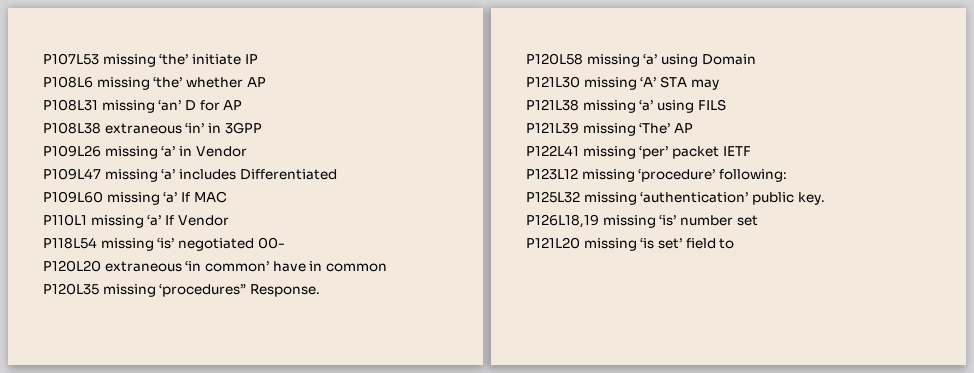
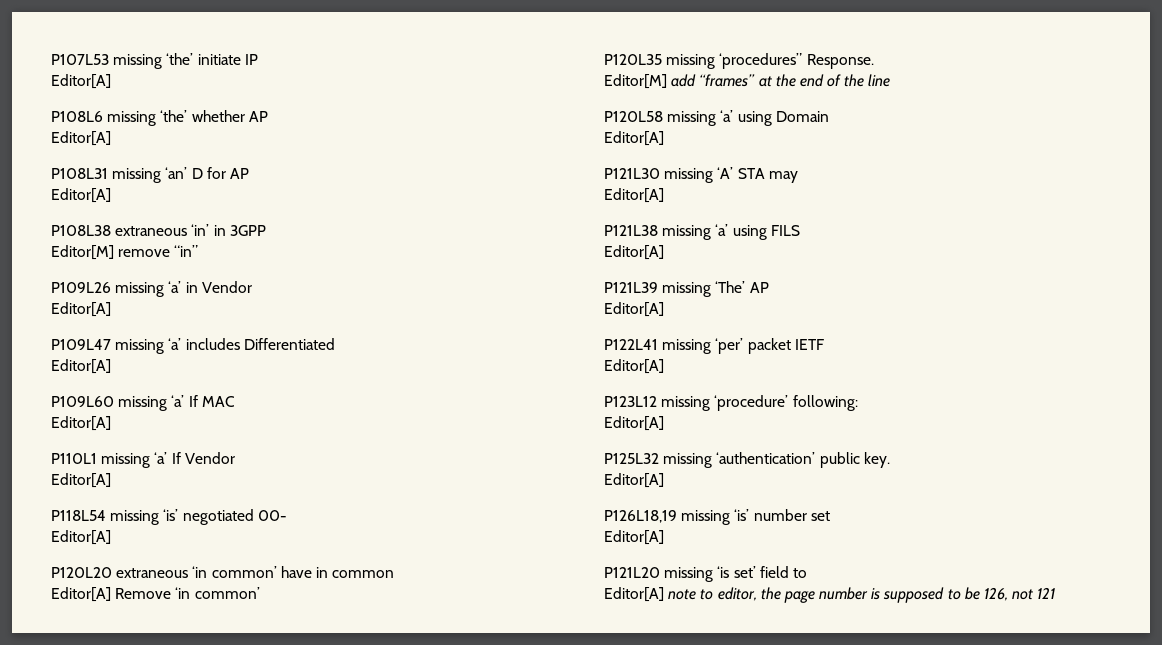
  P107L53 missing ‘the’ initiate IP
+ Editor[A]
  P108L6 missing ‘the’ whether AP
+ Editor[A]
  P108L31 missing ‘an’ D for AP
+ Editor[A]
+ Editor[M] remove “in”
  P109L26 missing ‘a’ in Vendor
+ Editor[A]
  P109L47 missing ‘a’ includes Differentiated
+ Editor[A]
  P109L60 missing ‘a’ If MAC
+ Editor[A]
  P110L1 missing ‘a’ If Vendor
+ Editor[A]
  P118L54 missing ‘is’ negotiated 00-
+ Editor[A]
+ Editor[A] Remove ‘in common’
+ Editor[M] add “frames” at the end of the line
  P120L58 missing ‘a’ using Domain
+ Editor[A]
  P121L30 missing ‘A’ STA may
+ Editor[A]
  P121L38 missing ‘a’ using FILS
+ Editor[A]
  P121L39 missing ‘The’ AP
+ Editor[A]
  P122L41 missing ‘per’ packet IETF
+ Editor[A]
  P123L12 missing ‘procedure’ following:
+ Editor[A]
  P125L32 missing ‘authentication’ public key.
+ Editor[A]
  P126L18,19 missing ‘is’ number set
+ Editor[A]
+ Editor[A] note to editor, the page number is supposed to be 126, not 121

